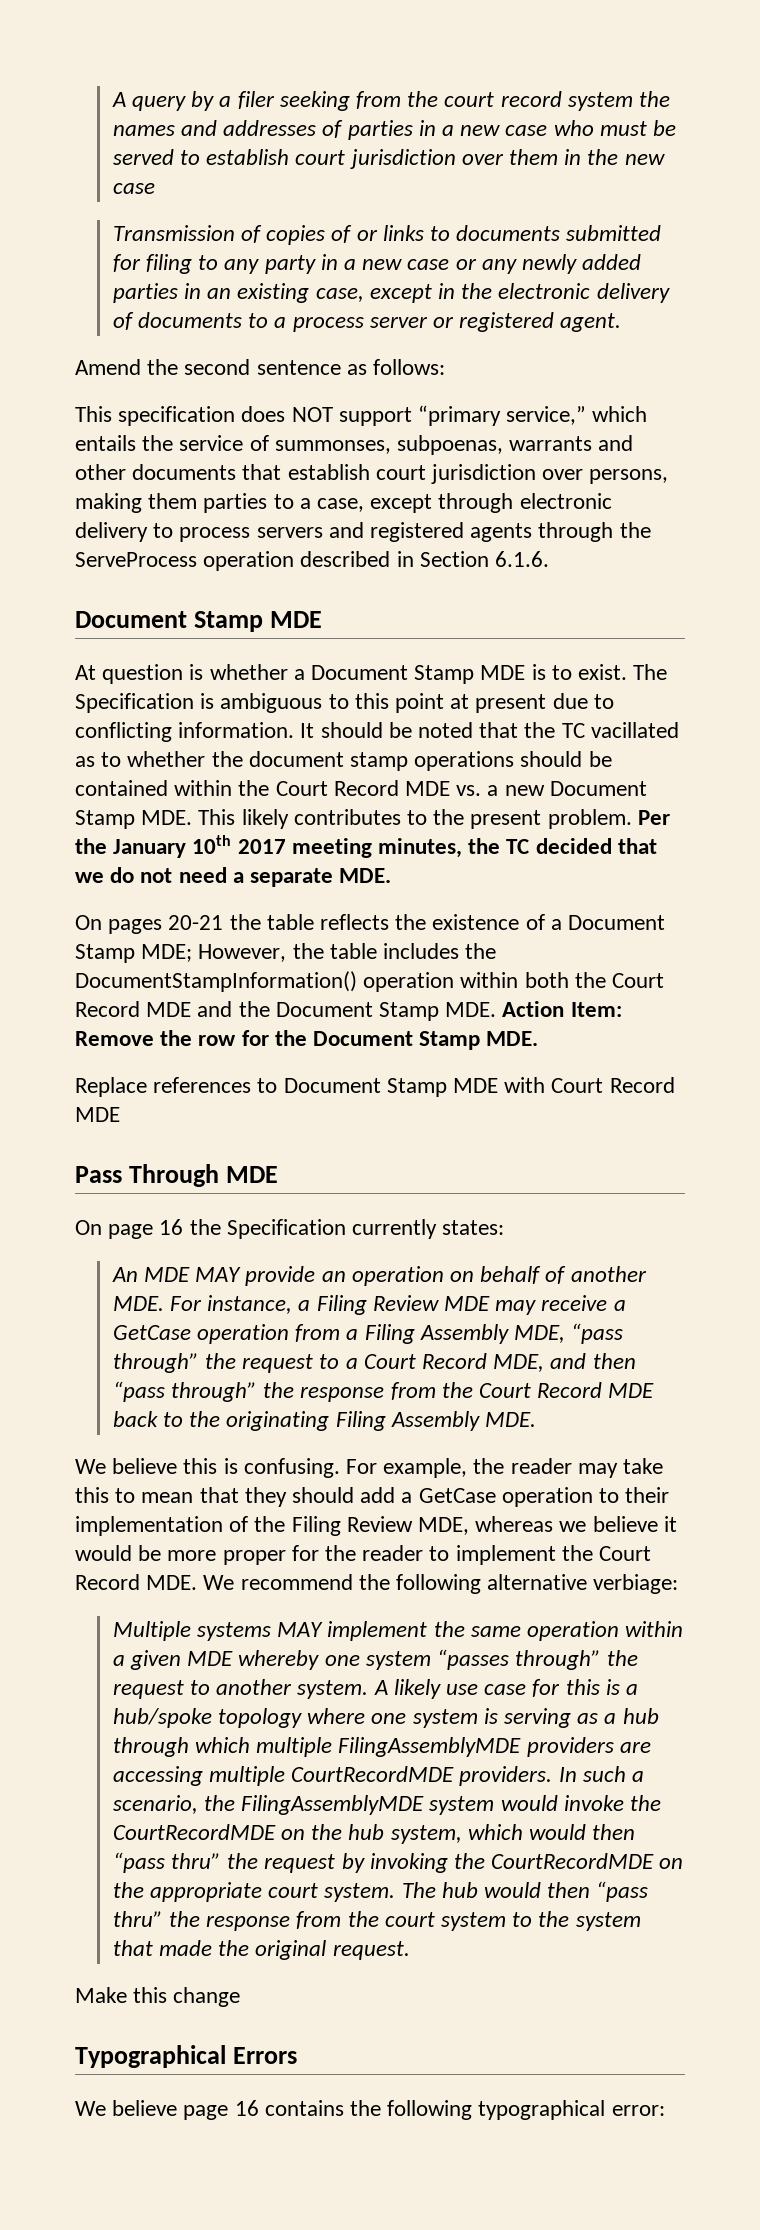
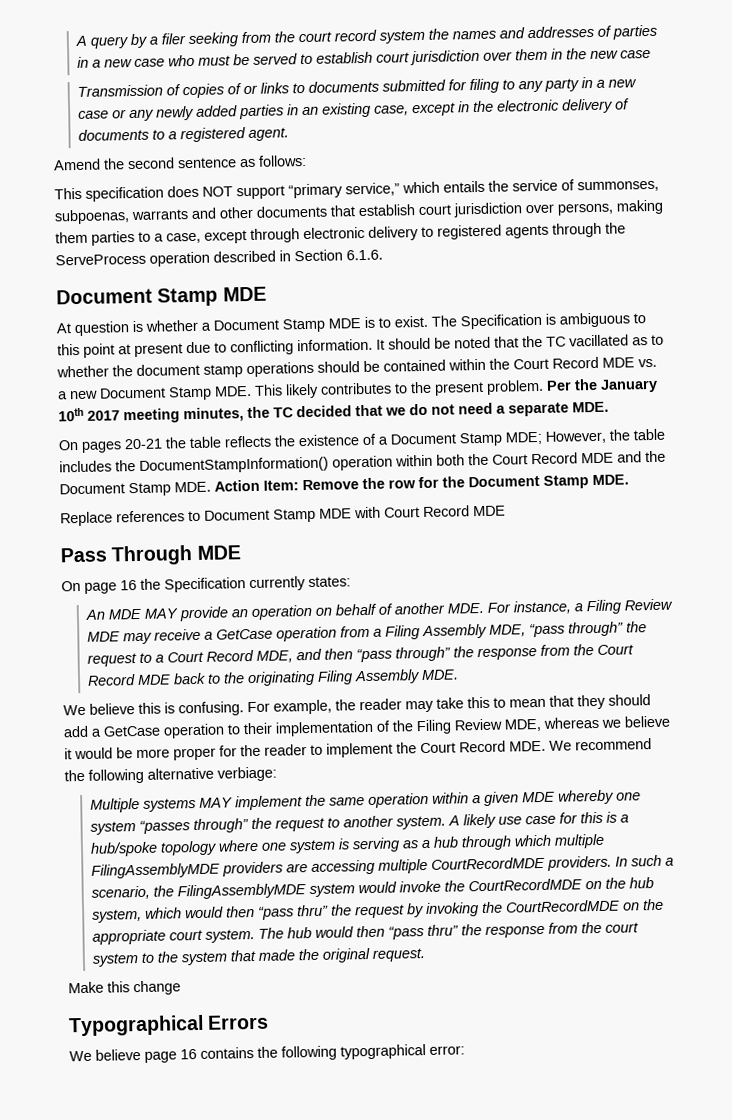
- Transmission of copies of or links to documents submitted for filing to any party in a new case or any newly added parties in an existing case, except in the electronic delivery of documents to a process server or registered agent.
+ Transmission of copies of or links to documents submitted for filing to any party in a new case or any newly added parties in an existing case, except in the electronic delivery of documents to a registered agent.
- This specification does NOT support “primary service,” which entails the service of summonses, subpoenas, warrants and other documents that establish court jurisdiction over persons, making them parties to a case, except through electronic delivery to process servers and registered agents through the ServeProcess operation described in Section 6.1.6.
+ This specification does NOT support “primary service,” which entails the service of summonses, subpoenas, warrants and other documents that establish court jurisdiction over persons, making them parties to a case, except through electronic delivery to registered agents through the ServeProcess operation described in Section 6.1.6.

